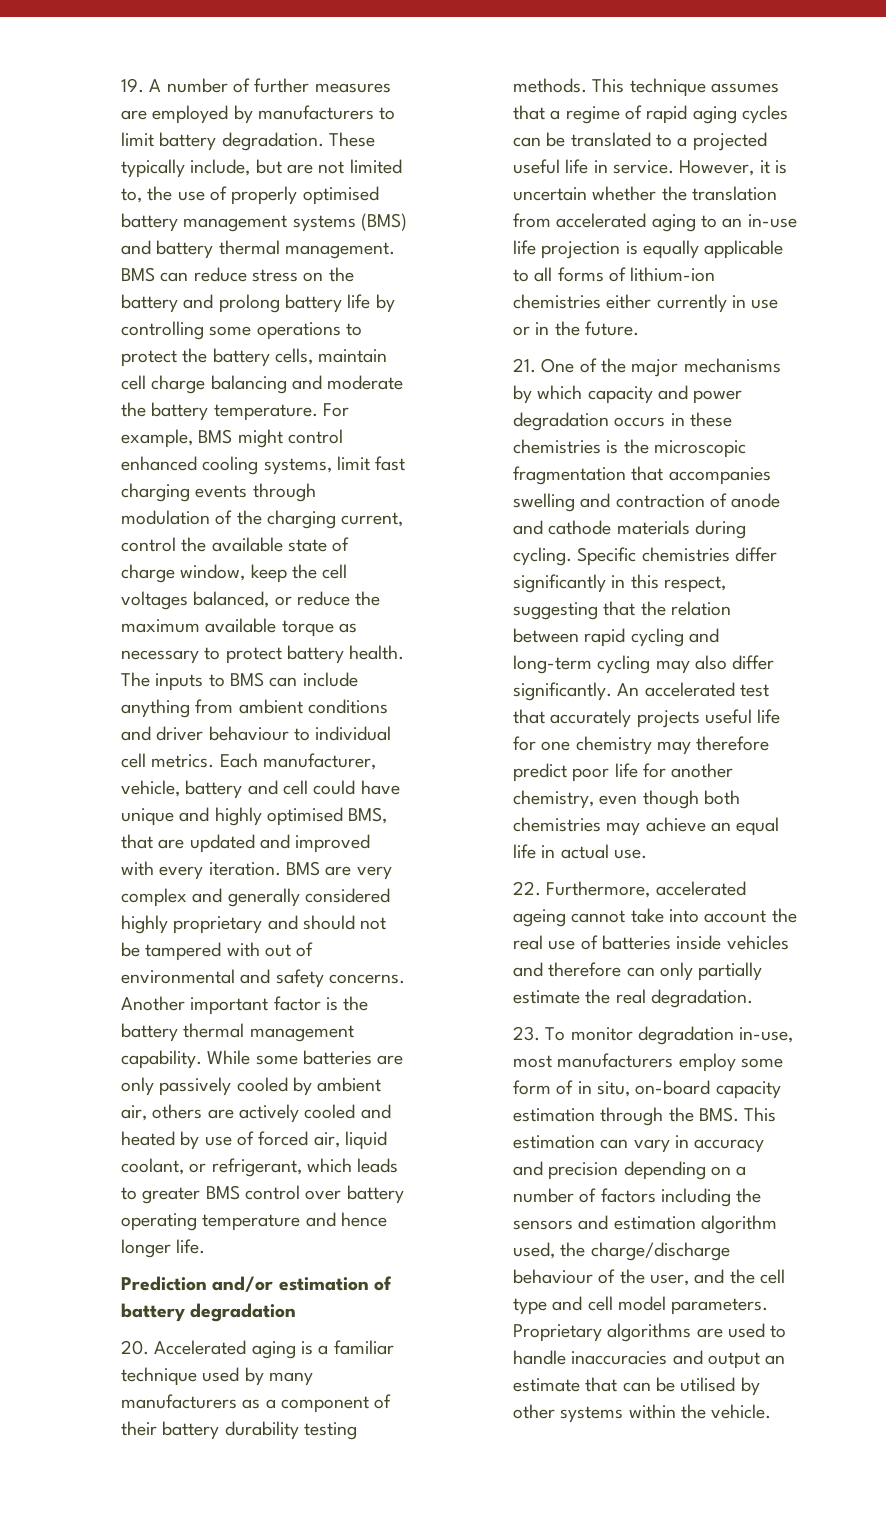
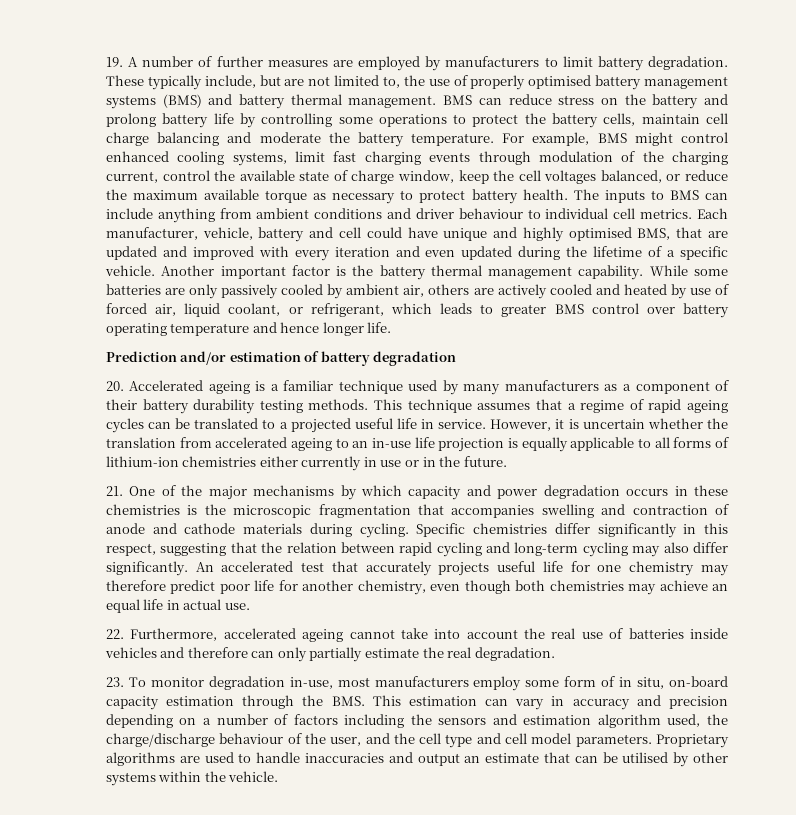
- Each manufacturer, vehicle, battery and cell could have unique and highly optimised BMS, that are updated and improved with every iteration. BMS are very complex and generally considered highly proprietary and should not be tampered with out of environmental and safety concerns.
+ Each manufacturer, vehicle, battery and cell could have unique and highly optimised BMS, that are updated and improved with every iteration and even updated during the lifetime of a specific vehicle.
- 20. Accelerated aging is a familiar technique used by many manufacturers as a component of their battery durability testing methods.
+ 20. Accelerated ageing is a familiar technique used by many manufacturers as a component of their battery durability testing methods.
- This technique assumes that a regime of rapid aging cycles can be translated to a projected useful life in service.
+ This technique assumes that a regime of rapid ageing cycles can be translated to a projected useful life in service.
- However, it is uncertain whether the translation from accelerated aging to an in-use life projection is equally applicable to all forms of lithium-ion chemistries either currently in use or in the future.
+ However, it is uncertain whether the translation from accelerated ageing to an in-use life projection is equally applicable to all forms of lithium-ion chemistries either currently in use or in the future.

